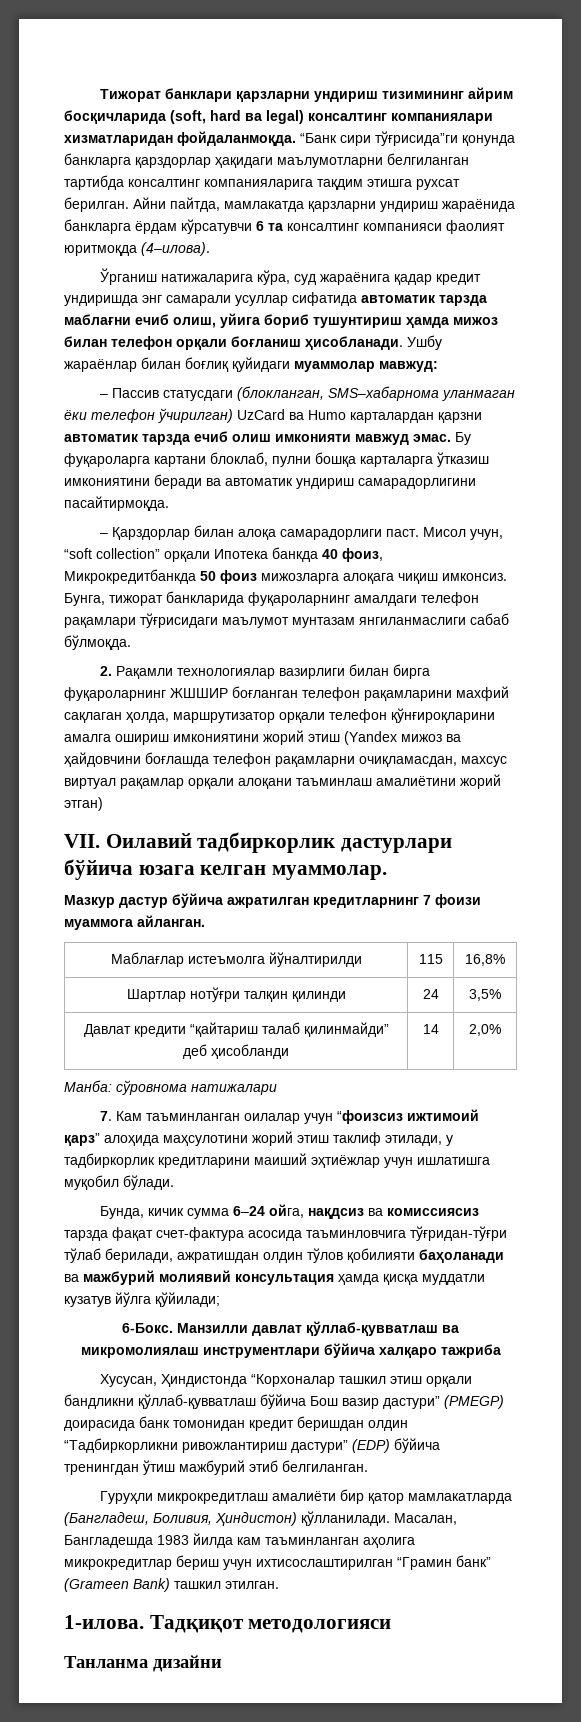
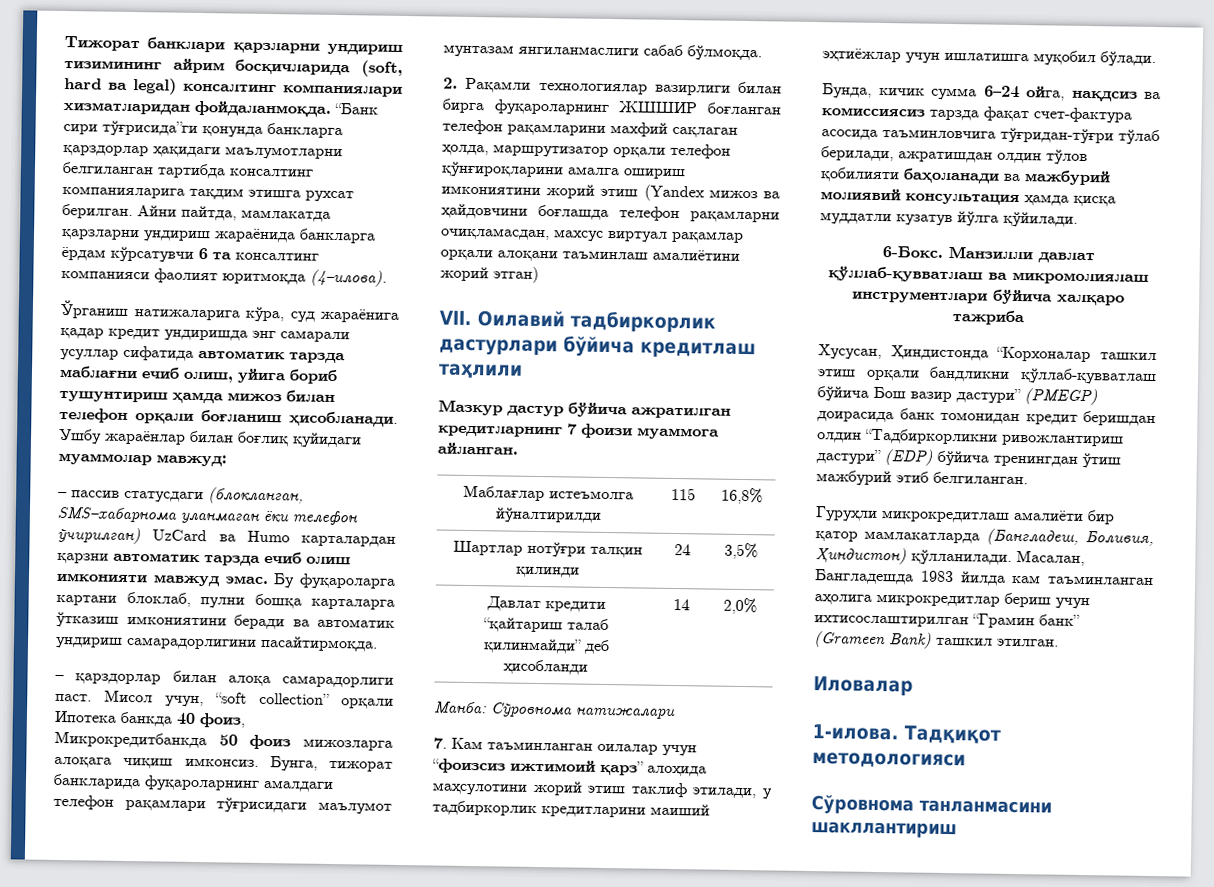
- – Пассив статусдаги (блокланган, SMS–хабарнома уланмаган ёки телефон ўчирилган) UzCard ва Humo карталардан қарзни автоматик тарзда ечиб олиш имконияти мавжуд эмас.
+ – пассив статусдаги (блокланган, SMS–хабарнома уланмаган ёки телефон ўчирилган) UzCard ва Humo карталардан қарзни автоматик тарзда ечиб олиш имконияти мавжуд эмас.
- – Қарздорлар билан алоқа самарадорлиги паст.
+ – қарздорлар билан алоқа самарадорлиги паст.
- VII. Оилавий тадбиркорлик дастурлари бўйича юзага келган муаммолар.
+ VII. Оилавий тадбиркорлик дастурлари бўйича кредитлаш таҳлили
- Манба: сўровнома натижалари
+ Манба: Сўровнома натижалари
- Бунда, кичик сумма 6–24 ойга, нақдсиз ва комиссиясиз тарзда фақат счет-фактура асосида таъминловчига тўғридан-тўғри тўлаб берилади, ажратишдан олдин тўлов қобилияти баҳоланади ва мажбурий молиявий консультация ҳамда қисқа муддатли кузатув йўлга қўйилади;
+ Бунда, кичик сумма 6–24 ойга, нақдсиз ва комиссиясиз тарзда фақат счет-фактура асосида таъминловчига тўғридан-тўғри тўлаб берилади, ажратишдан олдин тўлов қобилияти баҳоланади ва мажбурий молиявий консультация ҳамда қисқа муддатли кузатув йўлга қўйилади.
+ Иловалар
- Танланма дизайни
+ Сўровнома танланмасини шакллантириш

